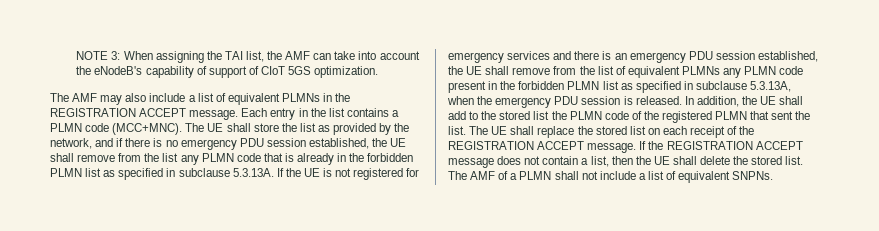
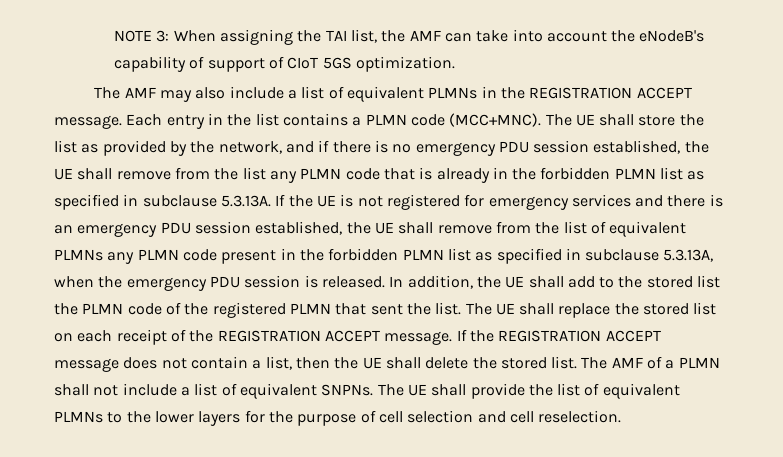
+ The UE shall provide the list of equivalent PLMNs to the lower layers for the purpose of cell selection and cell reselection.

